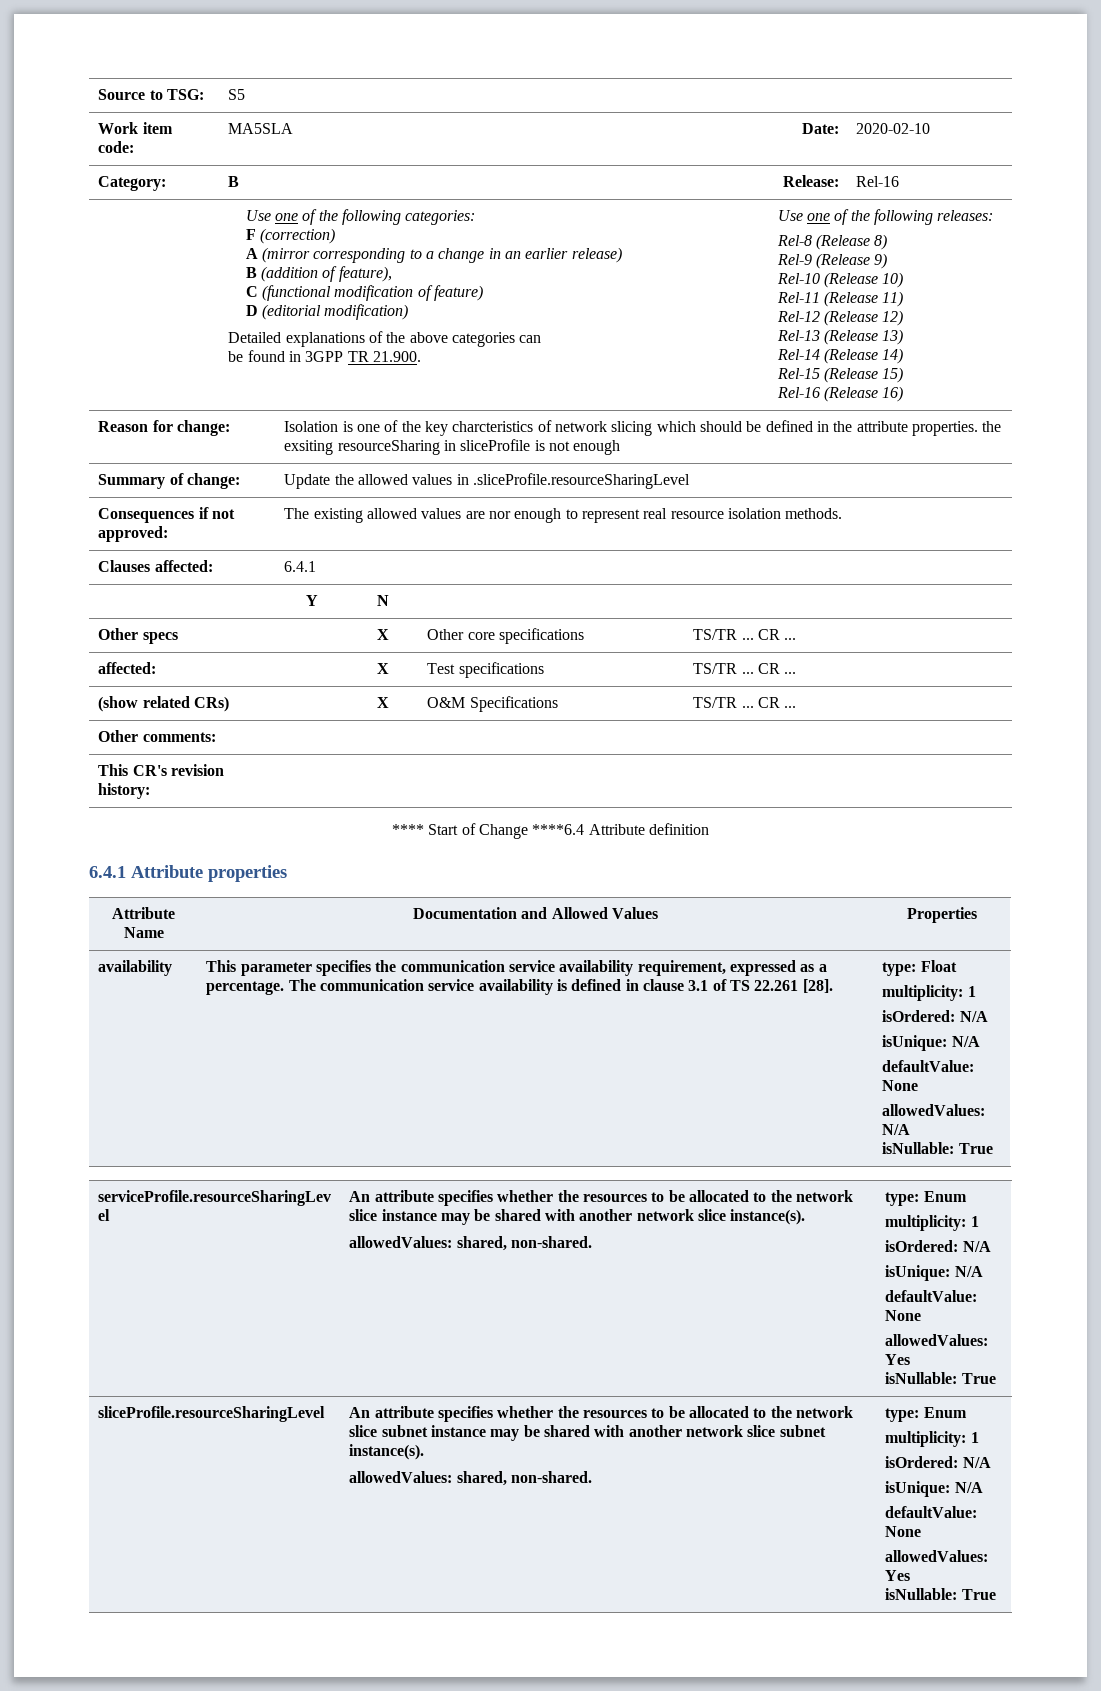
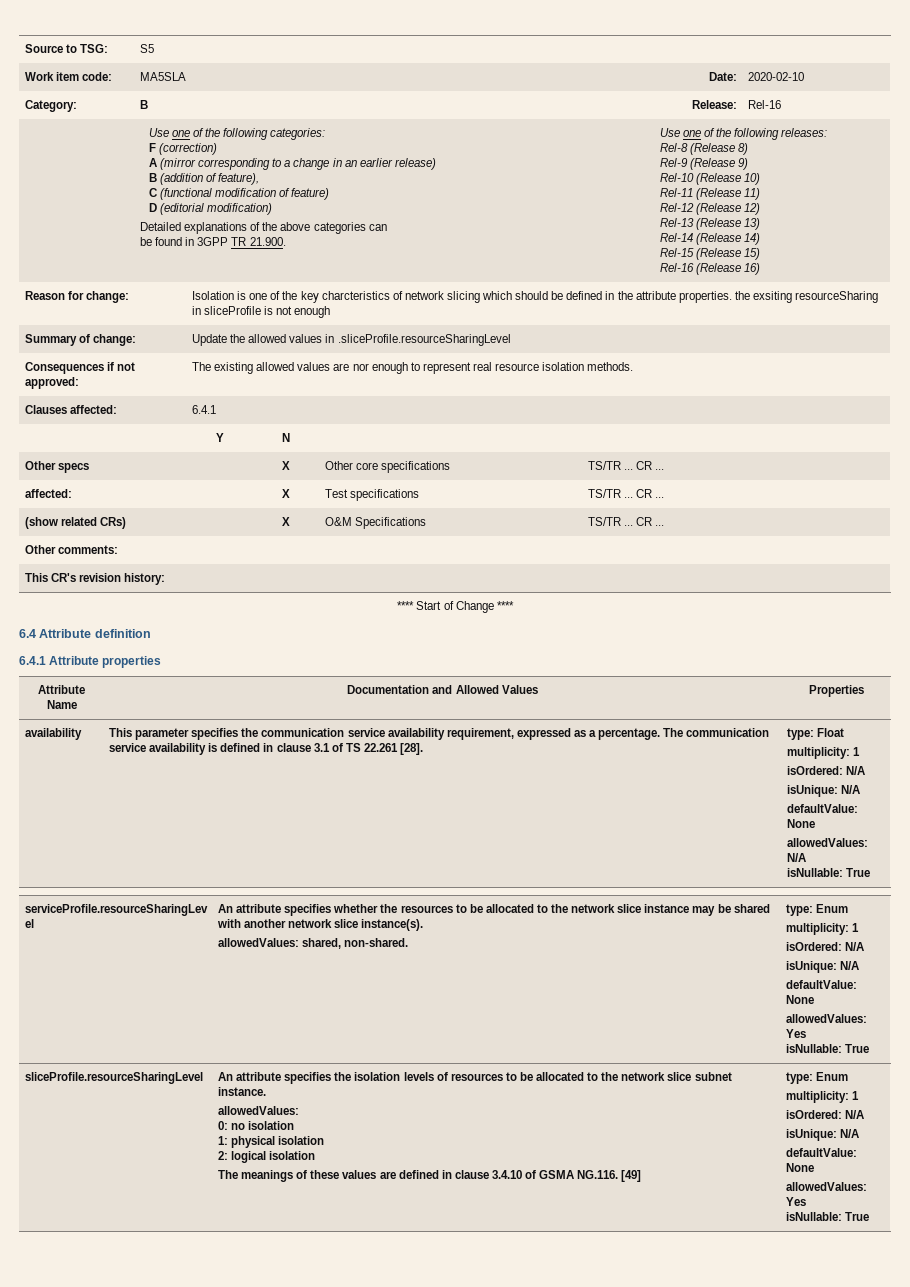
- **** Start of Change ****6.4 Attribute definition
+ **** Start of Change ****
+ 6.4 Attribute definition
- An attribute specifies whether the resources to be allocated to the network slice subnet instance may be shared with another network slice subnet instance(s).
- allowedValues: shared, non-shared.
+ An attribute specifies the isolation levels of resources to be allocated to the network slice subnet instance.
+ allowedValues:
+ 0: no isolation
+ 1: physical isolation
+ 2: logical isolation
+ The meanings of these values are defined in clause 3.4.10 of GSMA NG.116. [49]

